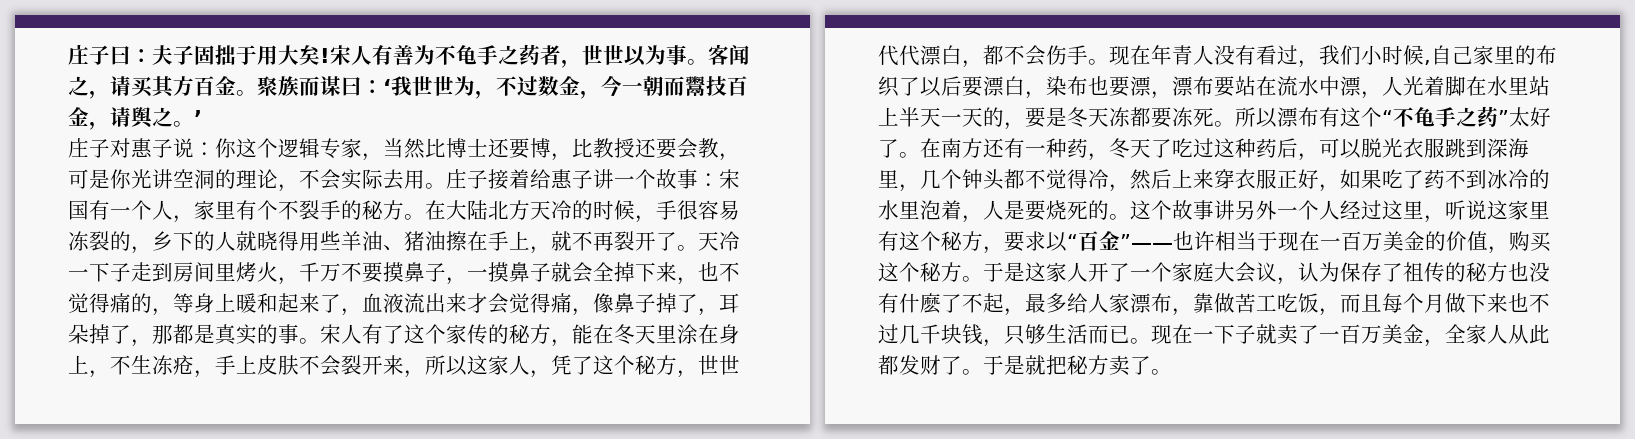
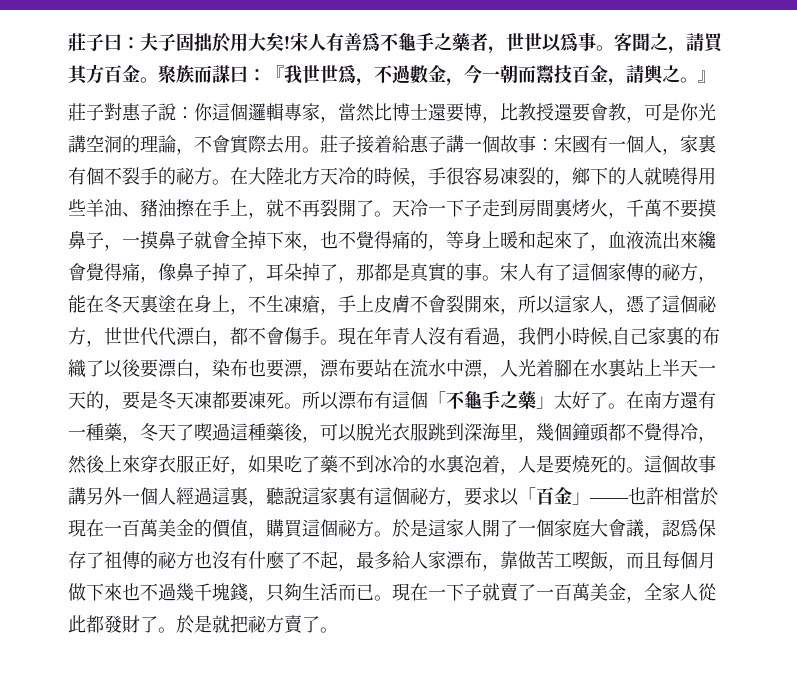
- 庄子曰：夫子固拙于用大矣!
+ 莊子曰：夫子固拙於用大矣!
- 宋人有善为不龟手之药者，世世以为事。客闻之，请买其方百金。聚族而谋曰：‘我世世为，不过数金，今一朝而鬻技百金，请舆之。’
- 庄子对惠子说：你这个逻辑专家，当然比博士还要博，比教授还要会教，可是你光讲空洞的理论，不会实际去用。庄子接着给惠子讲一个故事：宋国有一个人，家里有个不裂手的秘方。
+ 宋人有善爲不龜手之藥者，世世以爲事。客聞之，請買其方百金。聚族而謀曰：『我世世爲，不過數金，今一朝而鬻技百金，請輿之。』
+ 莊子對惠子說：你這個邏輯專家，當然比博士還要博，比教授還要會教，可是你光講空洞的理論，不會實際去用。莊子接着給惠子講一個故事：宋國有一個人，家裏有個不裂手的祕方。
- 在大陆北方天冷的时候，手很容易冻裂的，乡下的人就晓得用些羊油、猪油擦在手上，就不再裂开了。
+ 在大陸北方天冷的時候，手很容易凍裂的，鄉下的人就曉得用些羊油、豬油擦在手上，就不再裂開了。
- 天冷一下子走到房间里烤火，千万不要摸鼻子，一摸鼻子就会全掉下来，也不觉得痛的，等身上暖和起来了，血液流出来才会觉得痛，像鼻子掉了，耳朵掉了，那都是真实的事。
+ 天冷一下子走到房間裏烤火，千萬不要摸鼻子，一摸鼻子就會全掉下來，也不覺得痛的，等身上暖和起來了，血液流出來纔會覺得痛，像鼻子掉了，耳朵掉了，那都是真實的事。
- 宋人有了这个家传的秘方，能在冬天里涂在身上，不生冻疮，手上皮肤不会裂开来，所以这家人，凭了这个秘方，世世代代漂白，都不会伤手。现在年青人没有看过，我们小时候,自己家里的布织了以后要漂白，染布也要漂，漂布要站在流水中漂，人光着脚在水里站上半天一天的，要是冬天冻都要冻死。
+ 宋人有了這個家傳的祕方，能在冬天裏塗在身上，不生凍瘡，手上皮膚不會裂開來，所以這家人，憑了這個祕方，世世代代漂白，都不會傷手。現在年青人沒有看過，我們小時候,自己家裏的布織了以後要漂白，染布也要漂，漂布要站在流水中漂，人光着腳在水裏站上半天一天的，要是冬天凍都要凍死。
- 所以漂布有这个“不龟手之药”太好了。在南方还有一种药，冬天了吃过这种药后，可以脱光衣服跳到深海里，几个钟头都不觉得冷，然后上来穿衣服正好，如果吃了药不到冰冷的水里泡着，人是要烧死的。这个故事讲另外一个人经过这里，听说这家里有这个秘方，要求以“百金”——也许相当于现在一百万美金的价值，购买这个秘方。于是这家人开了一个家庭大会议，认为保存了祖传的秘方也没有什麽了不起，最多给人家漂布，靠做苦工吃饭，而且每个月做下来也不过几千块钱，只够生活而已。
+ 所以漂布有這個「不龜手之藥」太好了。在南方還有一種藥，冬天了喫過這種藥後，可以脫光衣服跳到深海里，幾個鐘頭都不覺得冷，然後上來穿衣服正好，如果吃了藥不到冰冷的水裏泡着，人是要燒死的。這個故事講另外一個人經過這裏，聽說這家裏有這個祕方，要求以「百金」——也許相當於現在一百萬美金的價值，購買這個祕方。於是這家人開了一個家庭大會議，認爲保存了祖傳的祕方也沒有什麼了不起，最多給人家漂布，靠做苦工喫飯，而且每個月做下來也不過幾千塊錢，只夠生活而已。
- 现在一下子就卖了一百万美金，全家人从此都发财了。于是就把秘方卖了。
+ 現在一下子就賣了一百萬美金，全家人從此都發財了。於是就把祕方賣了。

